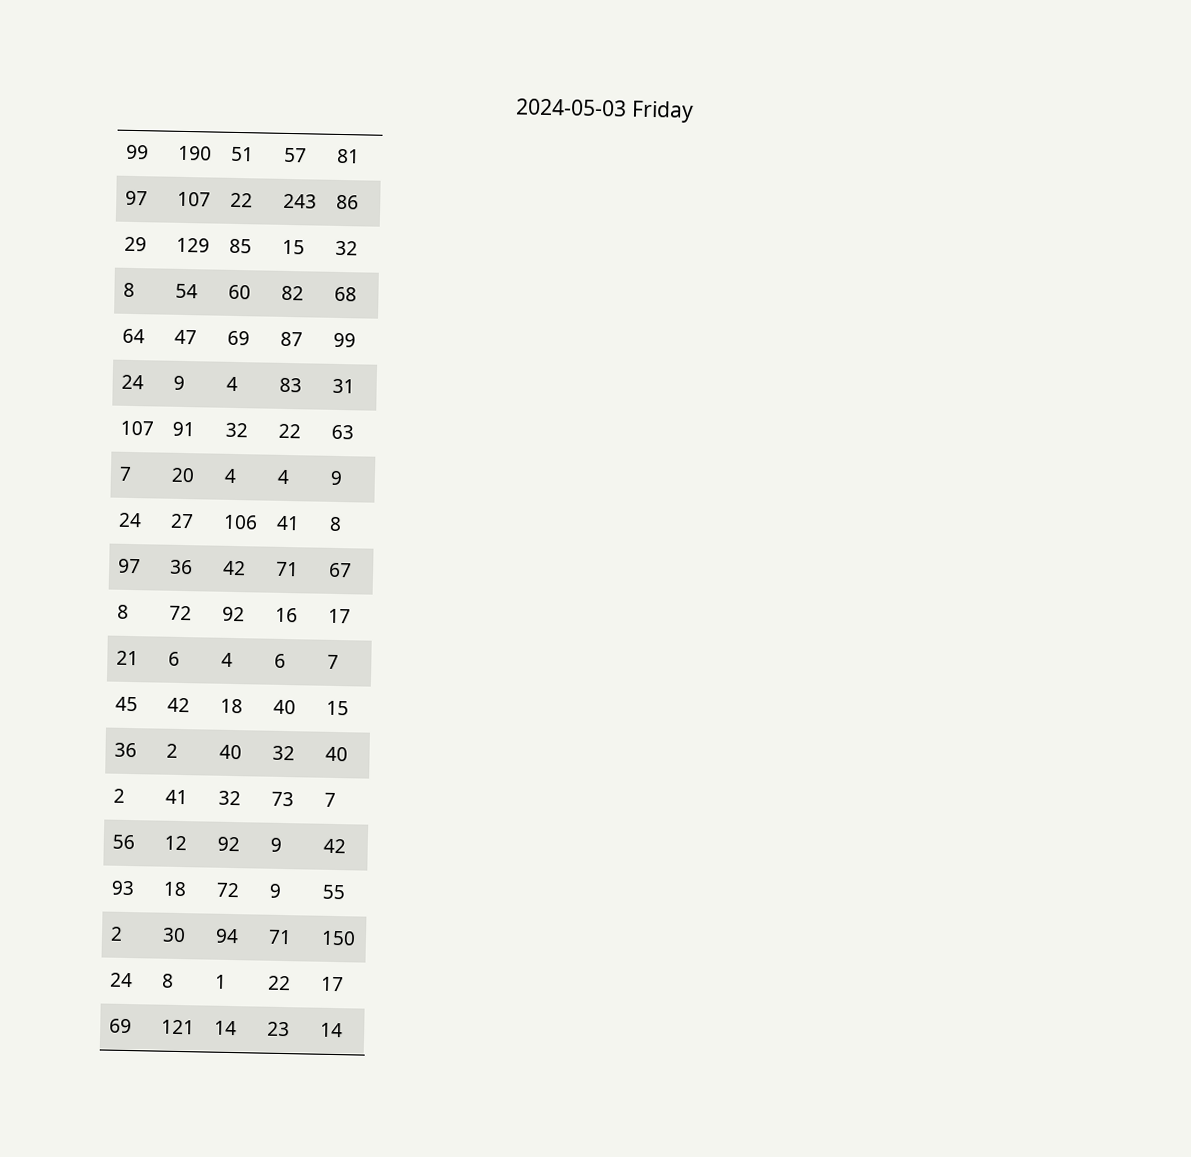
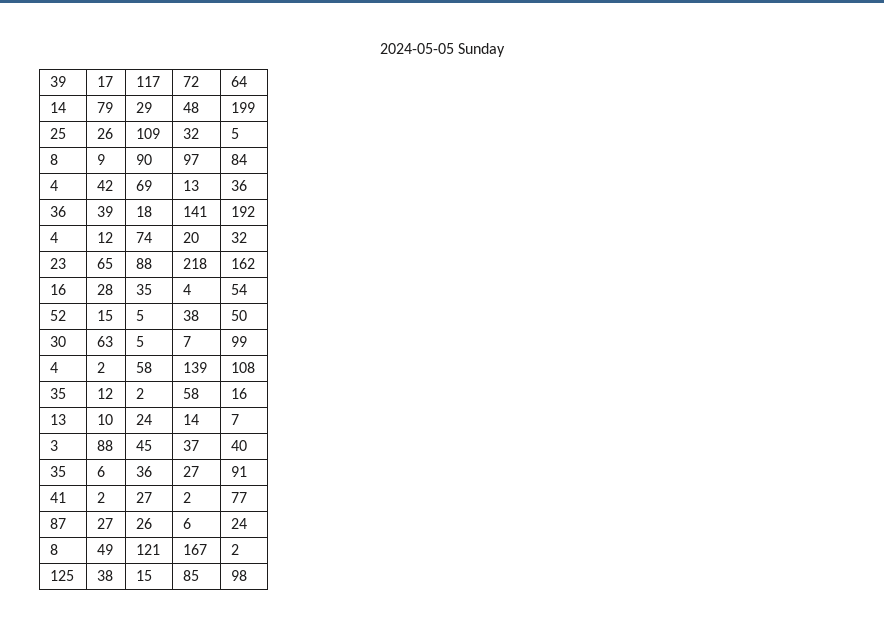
- 2024-05-03 Friday
- 99 | 190 | 51 | 57 | 81
- 97 | 107 | 22 | 243 | 86
- 29 | 129 | 85 | 15 | 32
- 8 | 54 | 60 | 82 | 68
- 64 | 47 | 69 | 87 | 99
- 24 | 9 | 4 | 83 | 31
- 107 | 91 | 32 | 22 | 63
- 7 | 20 | 4 | 4 | 9
- 24 | 27 | 106 | 41 | 8
- 97 | 36 | 42 | 71 | 67
- 8 | 72 | 92 | 16 | 17
- 21 | 6 | 4 | 6 | 7
- 45 | 42 | 18 | 40 | 15
- 36 | 2 | 40 | 32 | 40
- 2 | 41 | 32 | 73 | 7
- 56 | 12 | 92 | 9 | 42
- 93 | 18 | 72 | 9 | 55
- 2 | 30 | 94 | 71 | 150
- 24 | 8 | 1 | 22 | 17
- 69 | 121 | 14 | 23 | 14
+ 2024-05-05 Sunday
+ 39 | 17 | 117 | 72 | 64
+ 14 | 79 | 29 | 48 | 199
+ 25 | 26 | 109 | 32 | 5
+ 8 | 9 | 90 | 97 | 84
+ 4 | 42 | 69 | 13 | 36
+ 36 | 39 | 18 | 141 | 192
+ 4 | 12 | 74 | 20 | 32
+ 23 | 65 | 88 | 218 | 162
+ 16 | 28 | 35 | 4 | 54
+ 52 | 15 | 5 | 38 | 50
+ 30 | 63 | 5 | 7 | 99
+ 4 | 2 | 58 | 139 | 108
+ 35 | 12 | 2 | 58 | 16
+ 13 | 10 | 24 | 14 | 7
+ 3 | 88 | 45 | 37 | 40
+ 35 | 6 | 36 | 27 | 91
+ 41 | 2 | 27 | 2 | 77
+ 87 | 27 | 26 | 6 | 24
+ 8 | 49 | 121 | 167 | 2
+ 125 | 38 | 15 | 85 | 98

